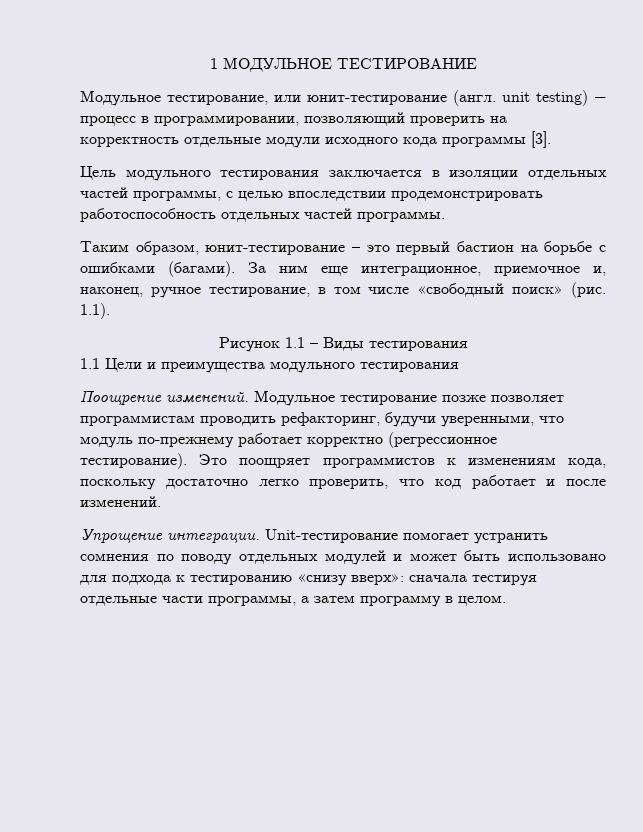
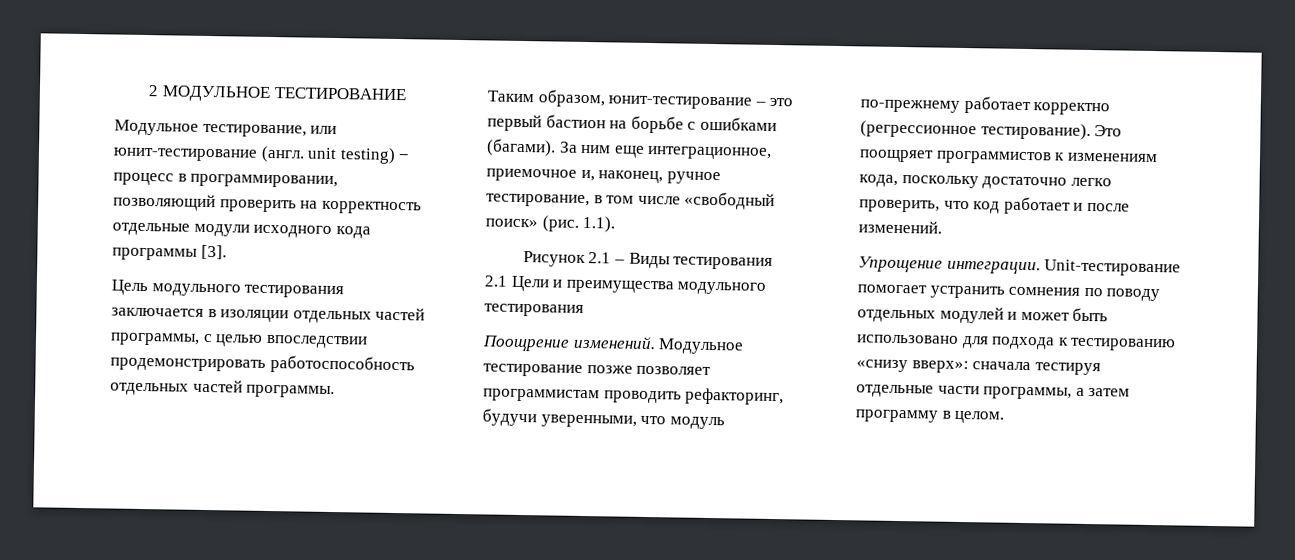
- 1 МОДУЛЬНОЕ ТЕСТИРОВАНИЕ
+ 2 МОДУЛЬНОЕ ТЕСТИРОВАНИЕ
- Рисунок 1.1 – Виды тестирования
+ Рисунок 2.1 – Виды тестирования
- 1.1 Цели и преимущества модульного тестирования
+ 2.1 Цели и преимущества модульного тестирования

